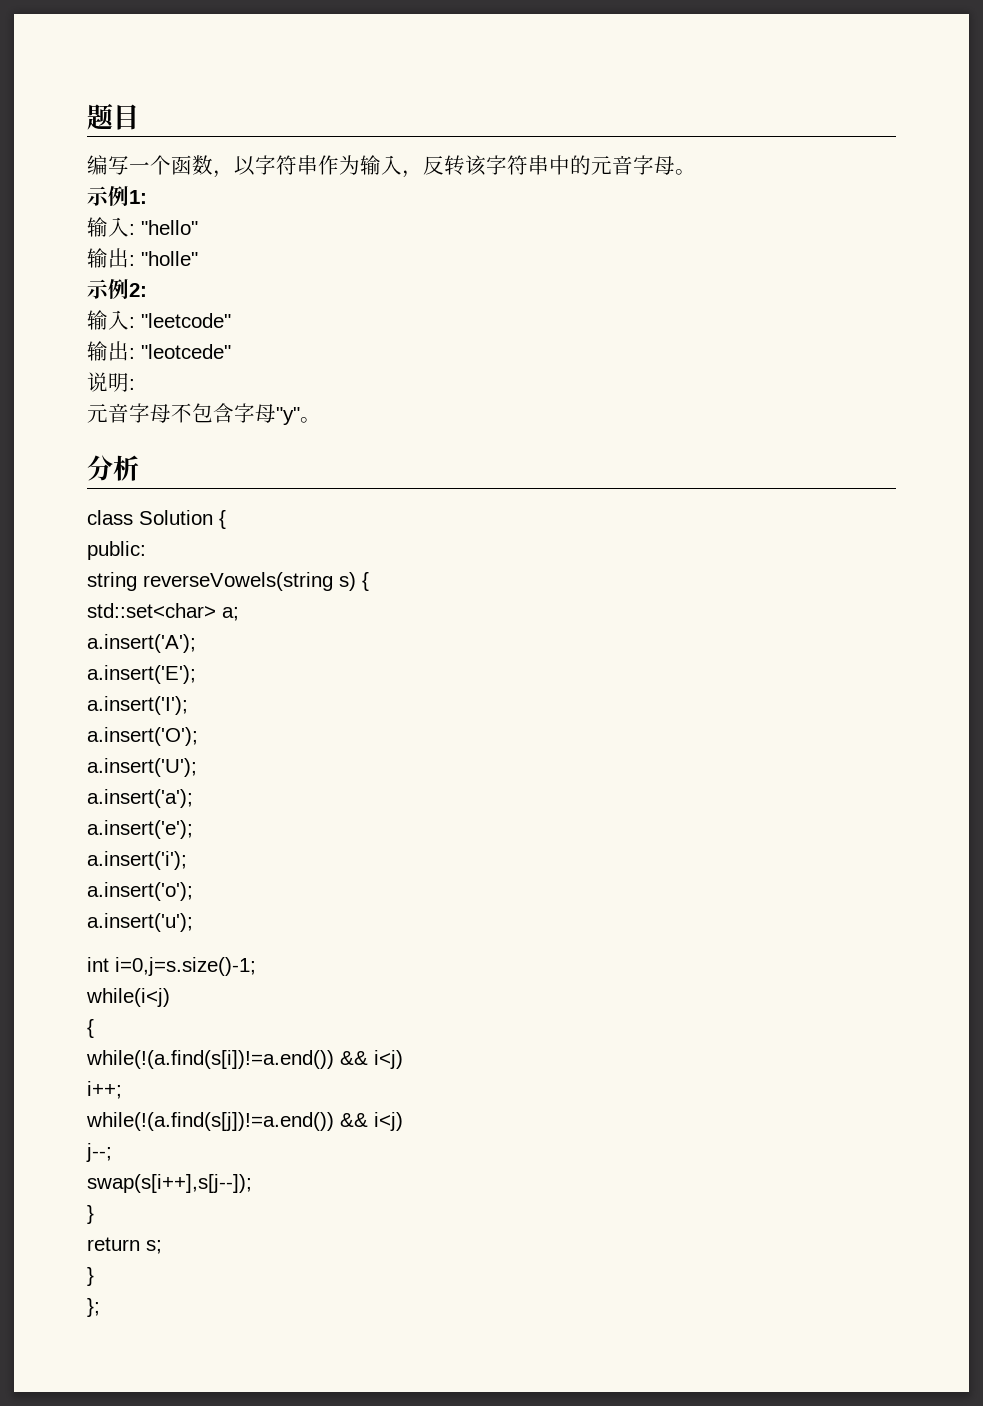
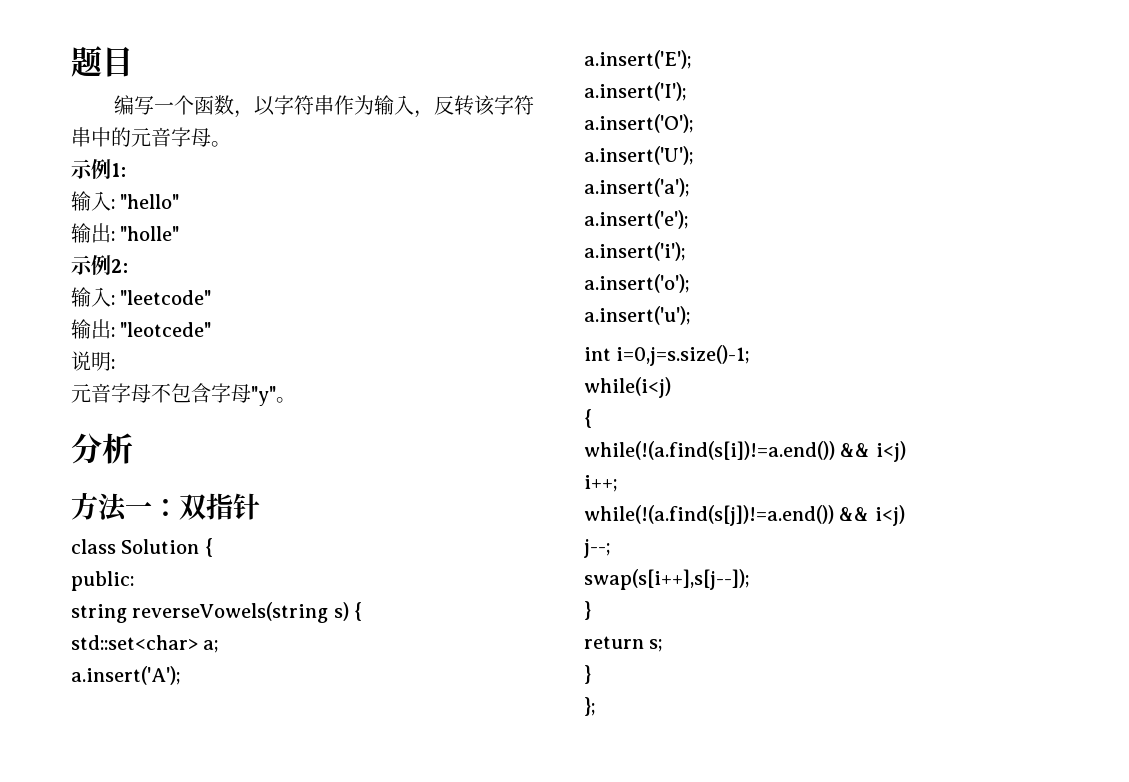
+ 方法一：双指针

